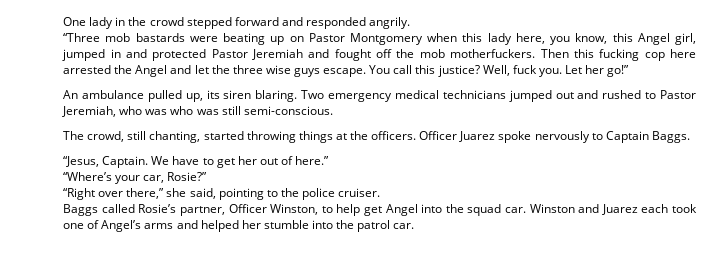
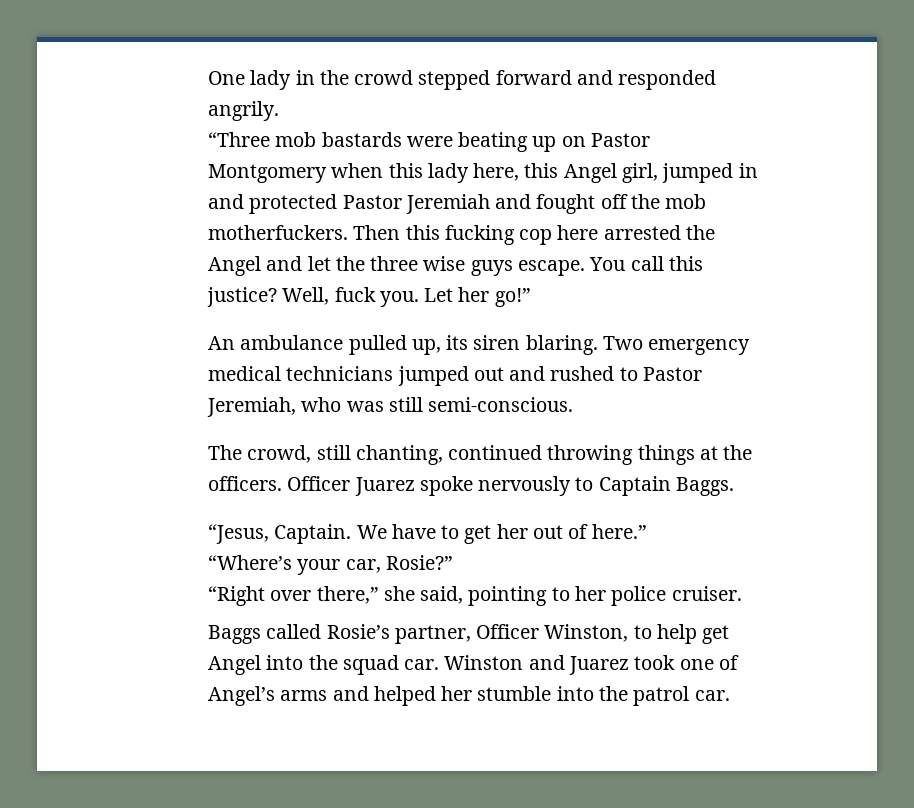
- “Three mob bastards were beating up on Pastor Montgomery when this lady here, you know, this Angel girl, jumped in and protected Pastor Jeremiah and fought off the mob motherfuckers.
+ “Three mob bastards were beating up on Pastor Montgomery when this lady here, this Angel girl, jumped in and protected Pastor Jeremiah and fought off the mob motherfuckers.
- Two emergency medical technicians jumped out and rushed to Pastor Jeremiah, who was who was still semi-conscious.
+ Two emergency medical technicians jumped out and rushed to Pastor Jeremiah, who was still semi-conscious.
- The crowd, still chanting, started throwing things at the officers.
+ The crowd, still chanting, continued throwing things at the officers.
- “Right over there,” she said, pointing to the police cruiser.
+ “Right over there,” she said, pointing to her police cruiser.
- Winston and Juarez each took one of Angel’s arms and helped her stumble into the patrol car.
+ Winston and Juarez took one of Angel’s arms and helped her stumble into the patrol car.

